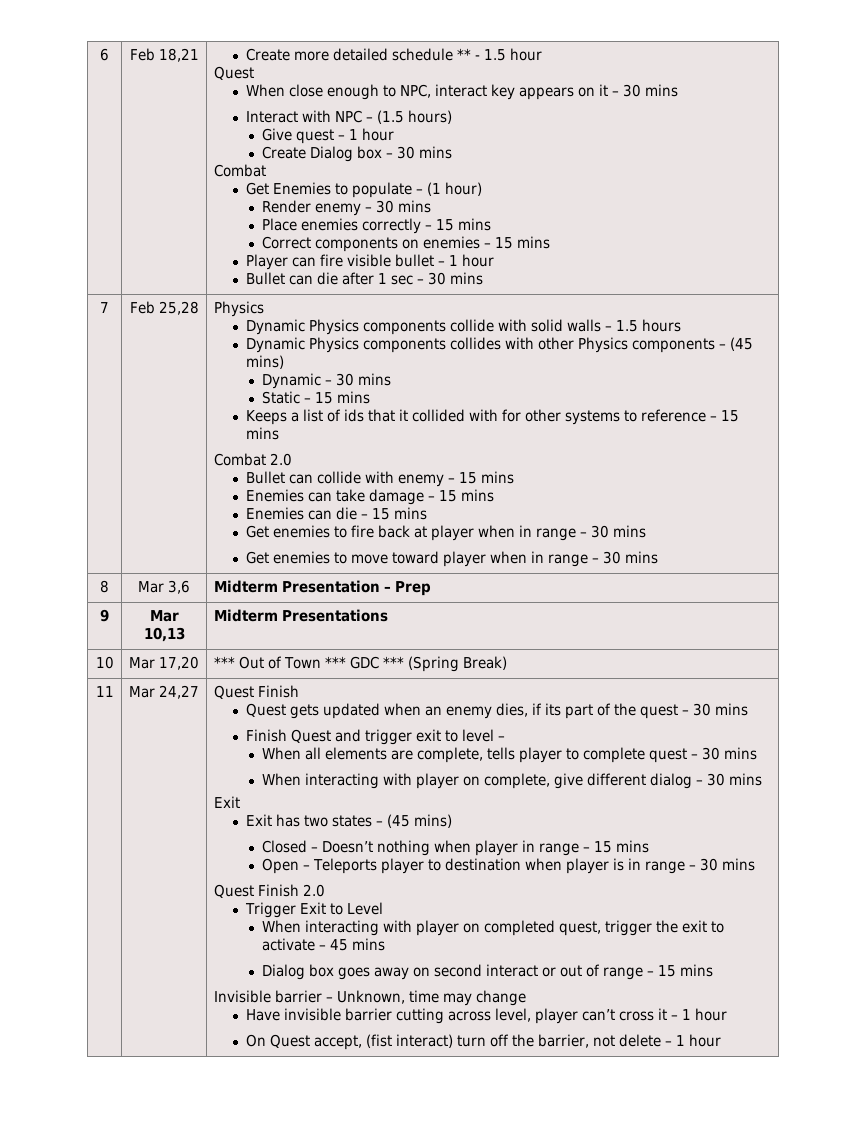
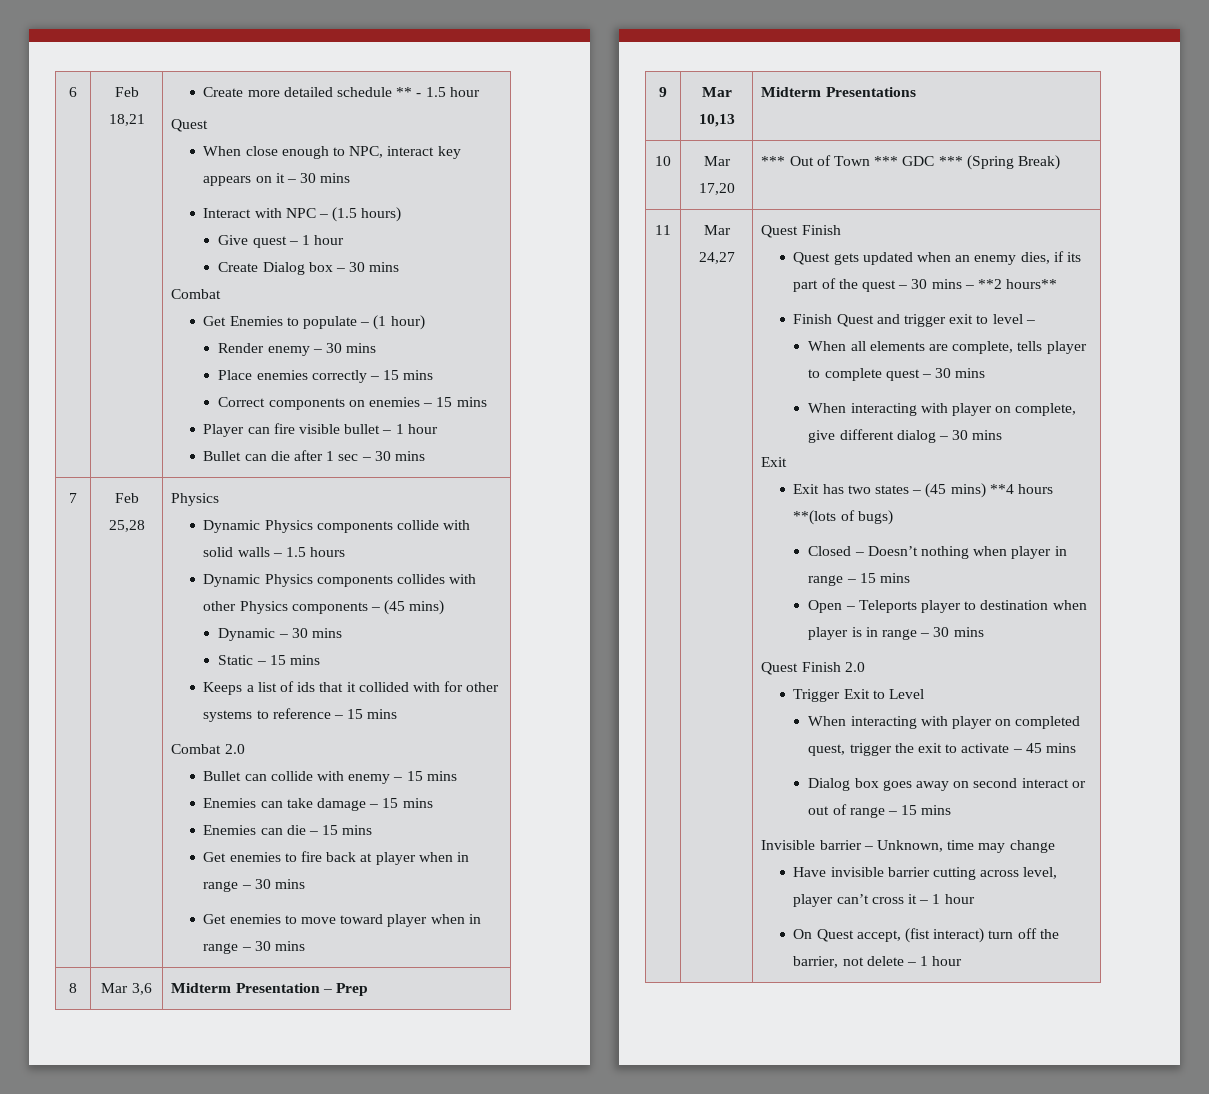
- Quest gets updated when an enemy dies, if its part of the quest – 30 mins
+ Quest gets updated when an enemy dies, if its part of the quest – 30 mins – **2 hours**
- Exit has two states – (45 mins)
+ Exit has two states – (45 mins) **4 hours **(lots of bugs)

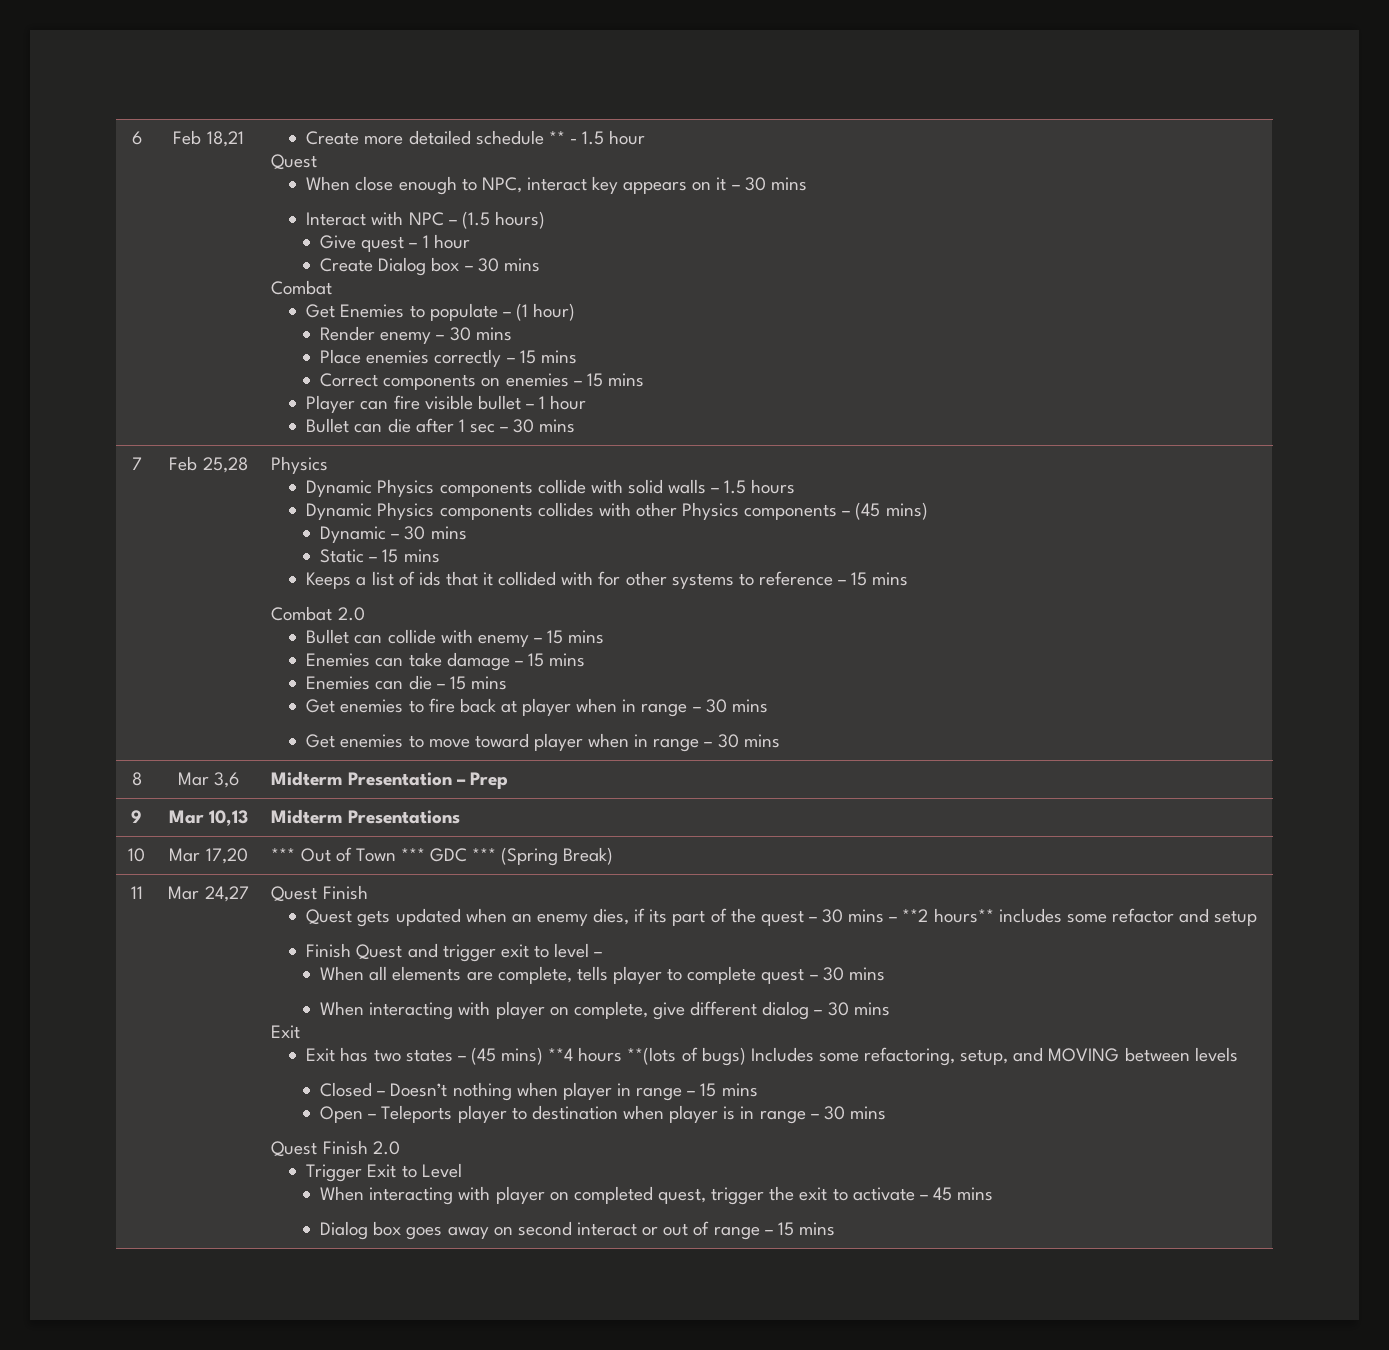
- Quest gets updated when an enemy dies, if its part of the quest – 30 mins – **2 hours**
+ Quest gets updated when an enemy dies, if its part of the quest – 30 mins – **2 hours** includes some refactor and setup
- Exit has two states – (45 mins) **4 hours **(lots of bugs)
+ Exit has two states – (45 mins) **4 hours **(lots of bugs) Includes some refactoring, setup, and MOVING between levels
- Invisible barrier – Unknown, time may change
- Have invisible barrier cutting across level, player can’t cross it – 1 hour
- On Quest accept, (fist interact) turn off the barrier, not delete – 1 hour

